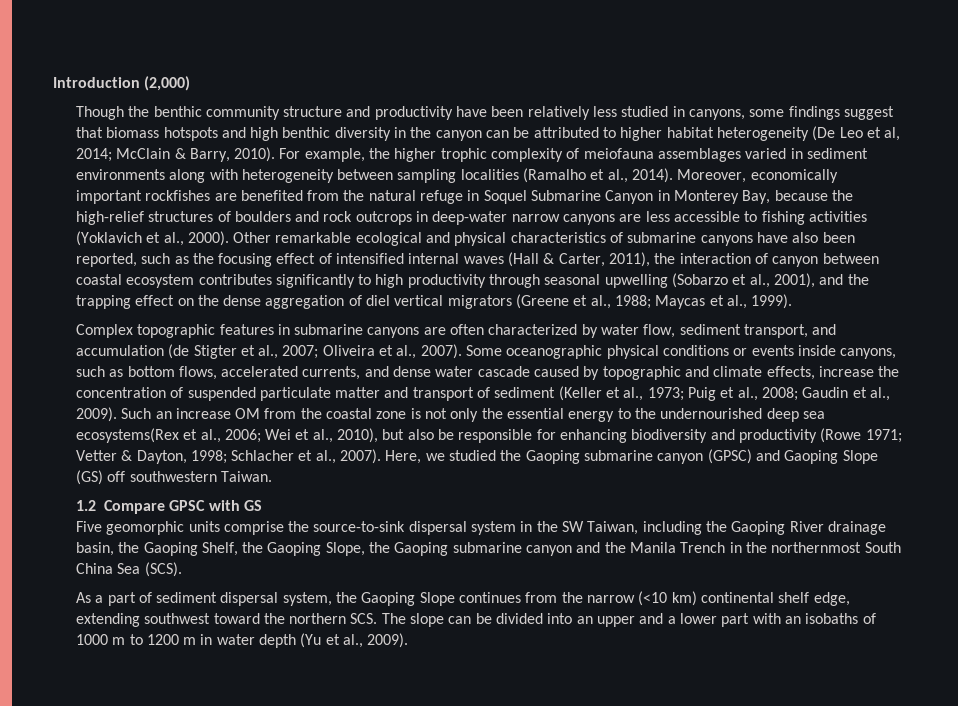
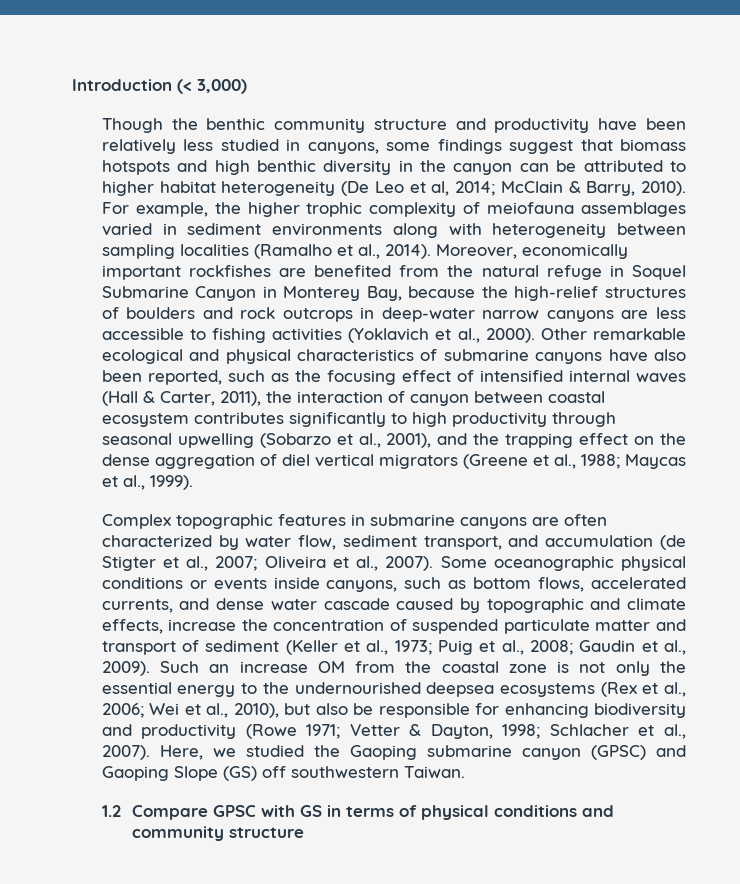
- Introduction (2,000)
+ Introduction (< 3,000)
- Such an increase OM from the coastal zone is not only the essential energy to the undernourished deep sea ecosystems(Rex et al., 2006; Wei et al., 2010), but also be responsible for enhancing biodiversity and productivity (Rowe 1971; Vetter & Dayton, 1998; Schlacher et al., 2007).
+ Such an increase OM from the coastal zone is not only the essential energy to the undernourished deepsea ecosystems (Rex et al., 2006; Wei et al., 2010), but also be responsible for enhancing biodiversity and productivity (Rowe 1971; Vetter & Dayton, 1998; Schlacher et al., 2007).
- 1.2 Compare GPSC with GS
- Five geomorphic units comprise the source-to-sink dispersal system in the SW Taiwan, including the Gaoping River drainage basin, the Gaoping Shelf, the Gaoping Slope, the Gaoping submarine canyon and the Manila Trench in the northernmost South China Sea (SCS).
- As a part of sediment dispersal system, the Gaoping Slope continues from the narrow (<10 km) continental shelf edge, extending southwest toward the northern SCS. The slope can be divided into an upper and a lower part with an isobaths of 1000 m to 1200 m in water depth (Yu et al., 2009).
+ 1.2 Compare GPSC with GS in terms of physical conditions and community structure

